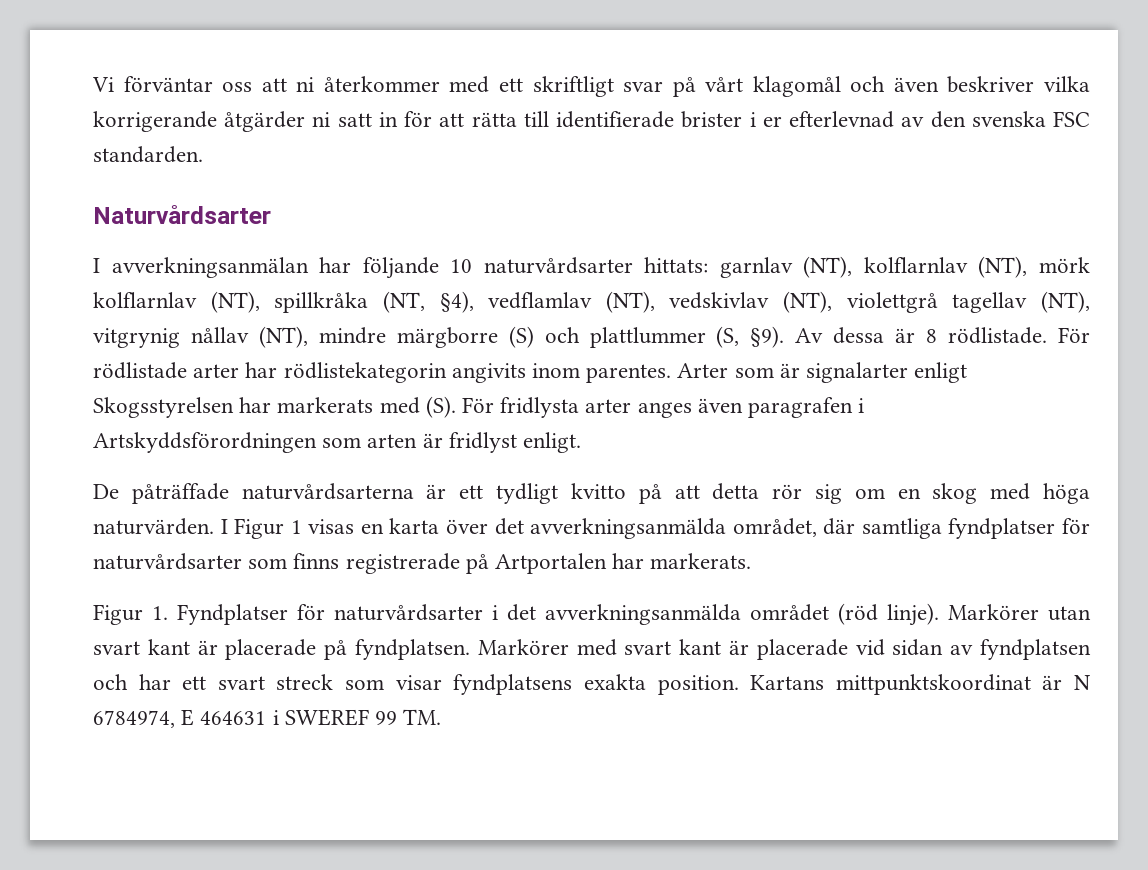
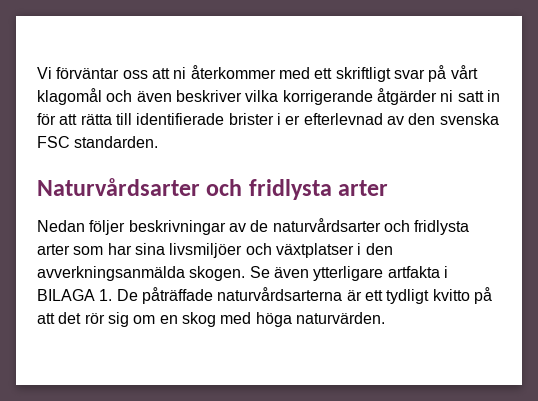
- Naturvårdsarter
- I avverkningsanmälan har följande 10 naturvårdsarter hittats: garnlav (NT), kolflarnlav (NT), mörk kolflarnlav (NT), spillkråka (NT, §4), vedflamlav (NT), vedskivlav (NT), violettgrå tagellav (NT), vitgrynig nållav (NT), mindre märgborre (S) och plattlummer (S, §9). Av dessa är 8 rödlistade. För rödlistade arter har rödlistekategorin angivits inom parentes. Arter som är signalarter enligt Skogsstyrelsen har markerats med (S). För fridlysta arter anges även paragrafen i Artskyddsförordningen som arten är fridlyst enligt.
- De påträffade naturvårdsarterna är ett tydligt kvitto på att detta rör sig om en skog med höga naturvärden. I Figur 1 visas en karta över det avverkningsanmälda området, där samtliga fyndplatser för naturvårdsarter som finns registrerade på Artportalen har markerats.
- Figur 1. Fyndplatser för naturvårdsarter i det avverkningsanmälda området (röd linje). Markörer utan svart kant är placerade på fyndplatsen. Markörer med svart kant är placerade vid sidan av fyndplatsen och har ett svart streck som visar fyndplatsens exakta position. Kartans mittpunktskoordinat är N 6784974, E 464631 i SWEREF 99 TM.
+ Naturvårdsarter och fridlysta arter
+ Nedan följer beskrivningar av de naturvårdsarter och fridlysta arter som har sina livsmiljöer och växtplatser i den avverkningsanmälda skogen. Se även ytterligare artfakta i BILAGA 1. De påträffade naturvårdsarterna är ett tydligt kvitto på att det rör sig om en skog med höga naturvärden.

